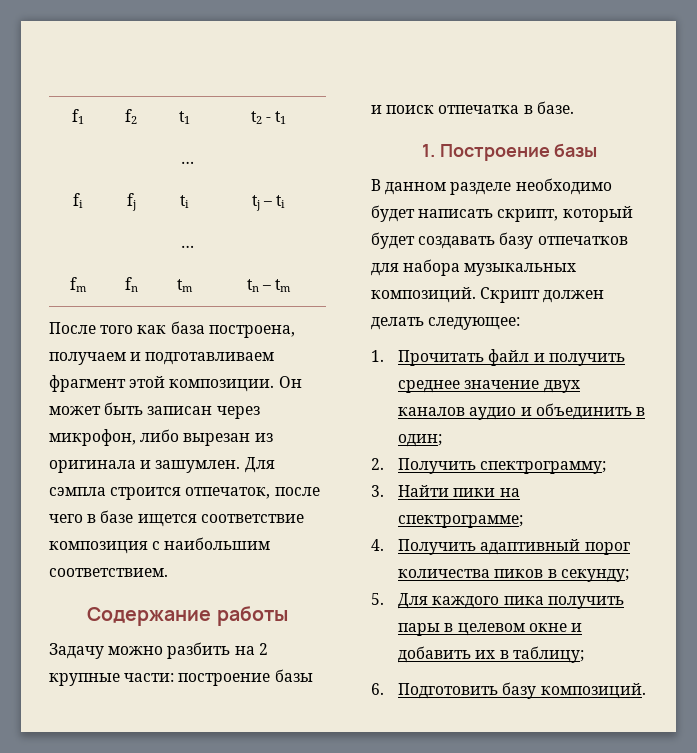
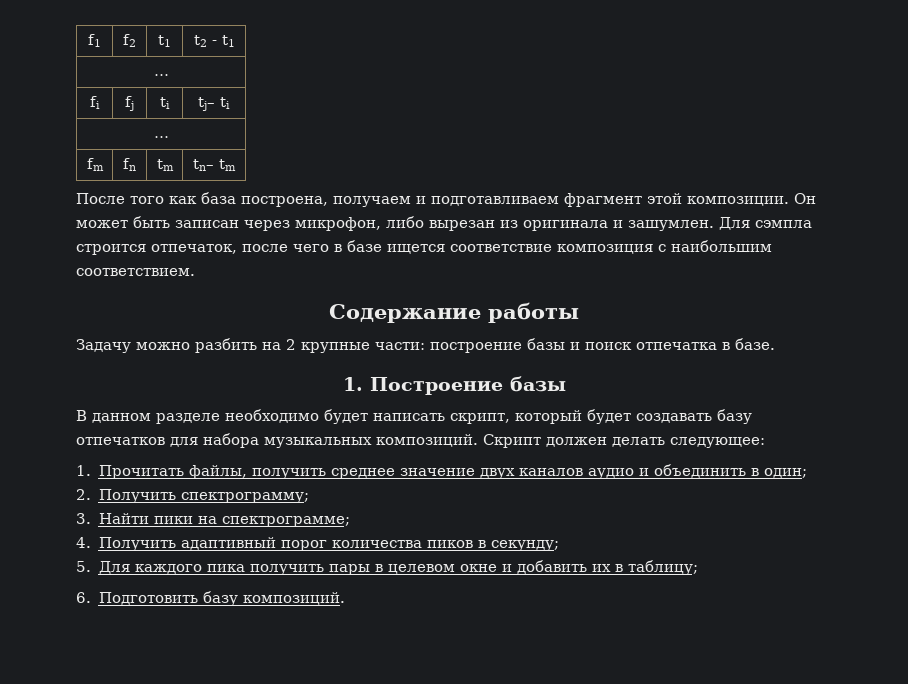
- fi | fj | ti | tj – ti
+ fi | fj | ti | tj– ti
- fm | fn | tm | tn – tm
+ fm | fn | tm | tn– tm
- 1. Прочитать файл и получить среднее значение двух каналов аудио и объединить в один;
+ 1. Прочитать файлы, получить среднее значение двух каналов аудио и объединить в один;

